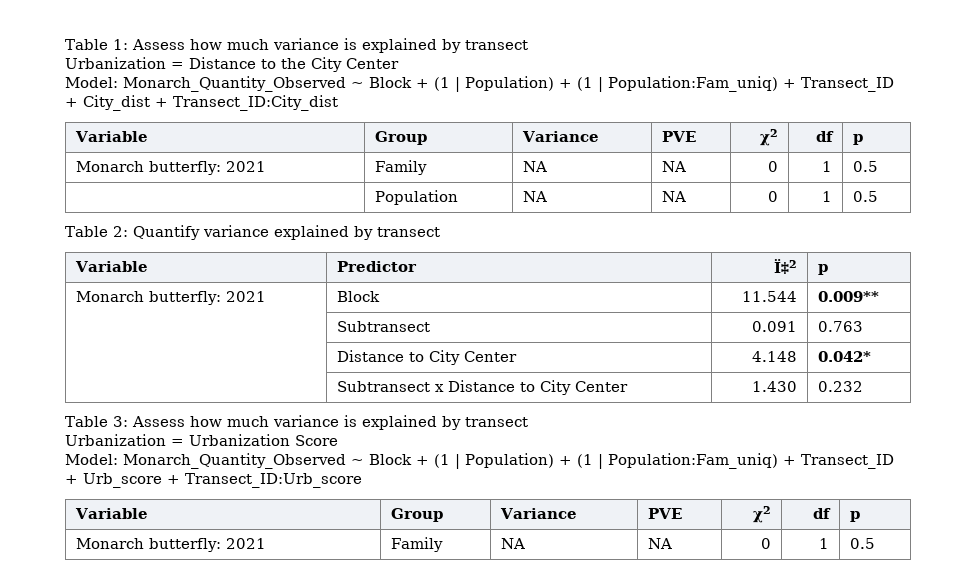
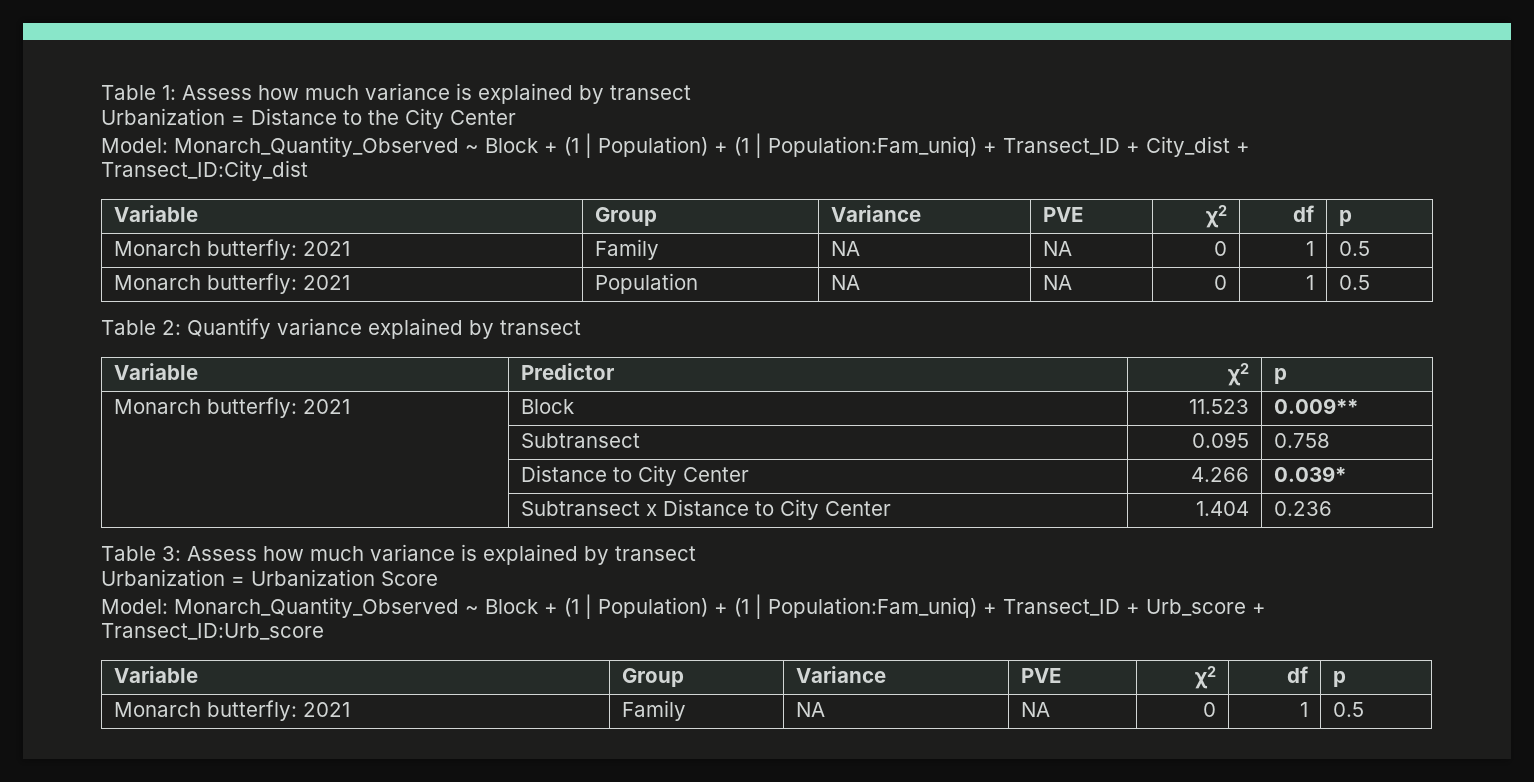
- | Population | NA | NA | 0 | 1 | 0.5
+ Monarch butterfly: 2021 | Population | NA | NA | 0 | 1 | 0.5
- Variable | Predictor | Ï‡2 | p
+ Variable | Predictor | χ2 | p
- Monarch butterfly: 2021 | Block | 11.544 | 0.009**
+ Monarch butterfly: 2021 | Block | 11.523 | 0.009**
- | Subtransect | 0.091 | 0.763
- | Distance to City Center | 4.148 | 0.042*
+ | Subtransect | 0.095 | 0.758
+ | Distance to City Center | 4.266 | 0.039*
- | Subtransect x Distance to City Center | 1.430 | 0.232
+ | Subtransect x Distance to City Center | 1.404 | 0.236

